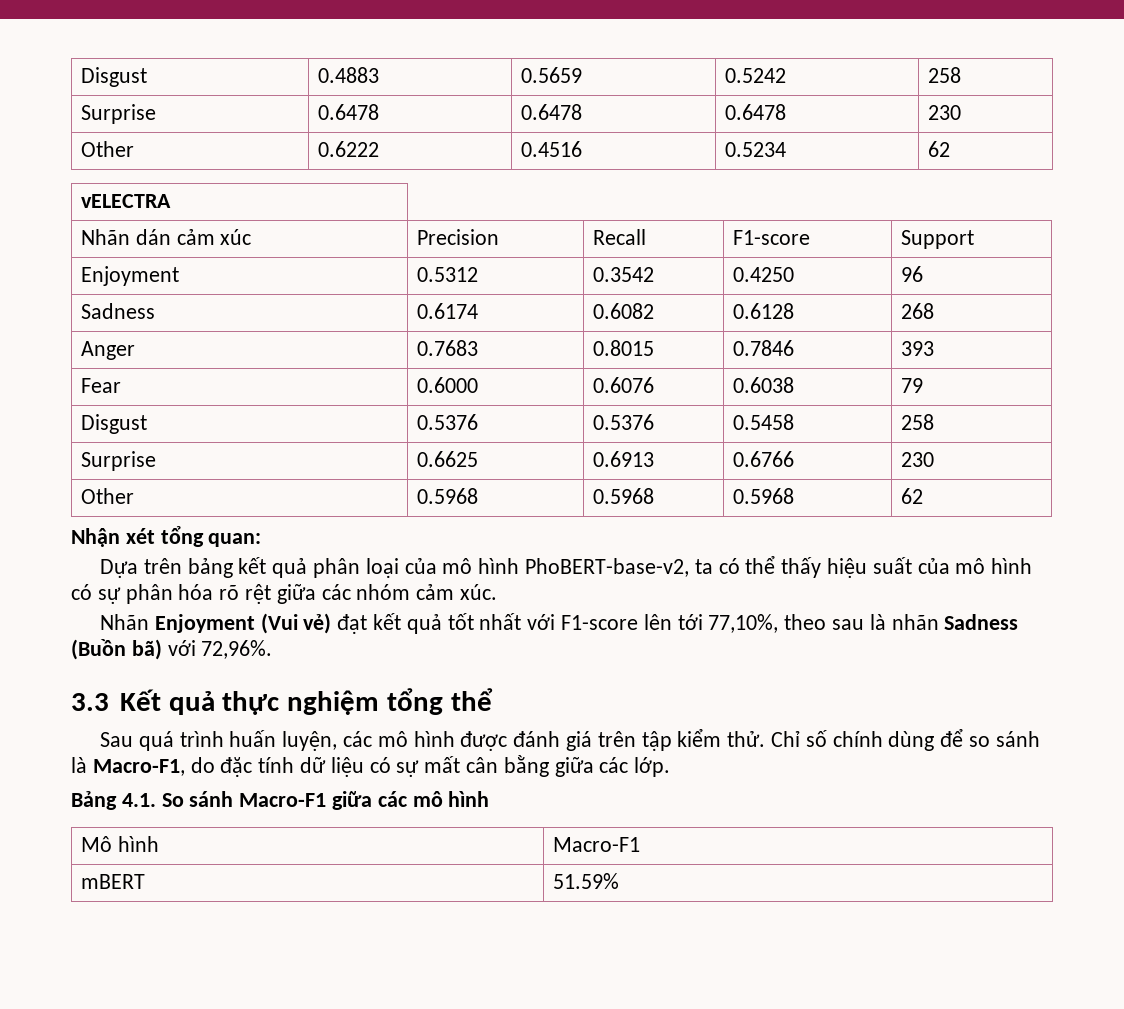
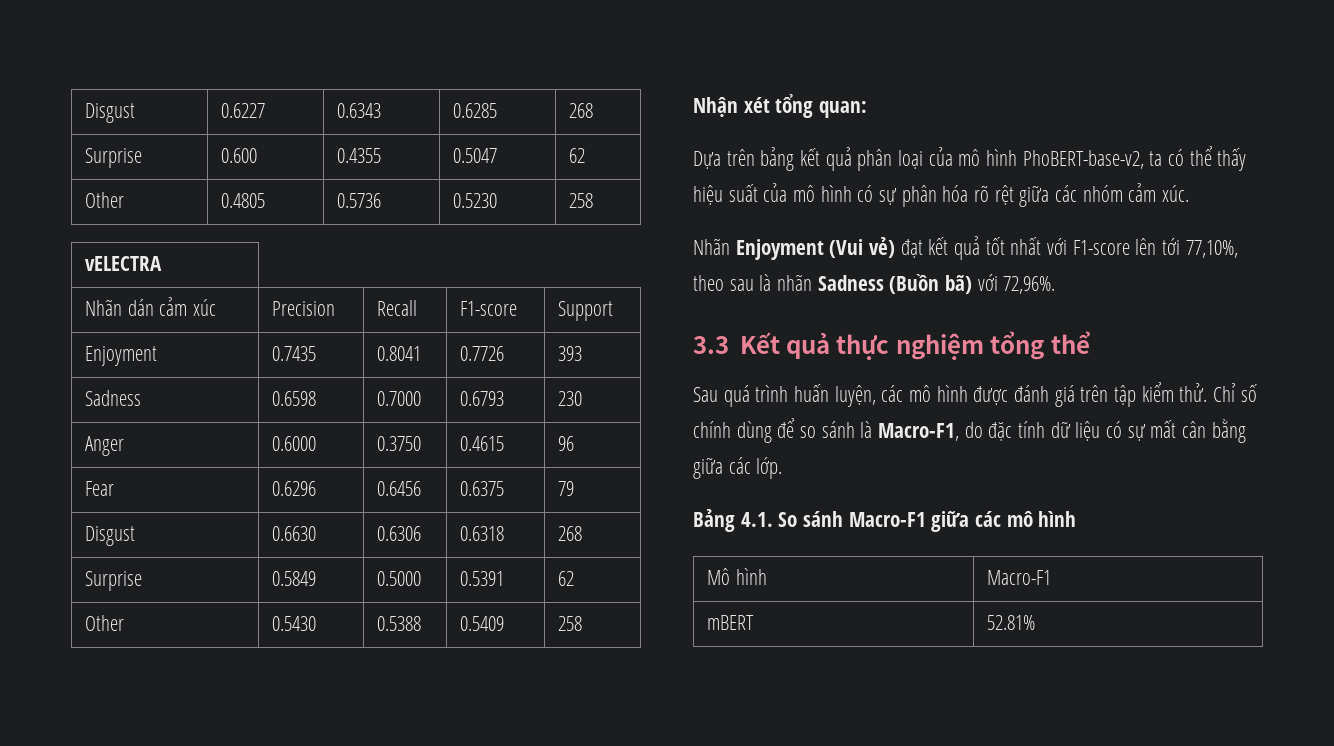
- Disgust | 0.4883 | 0.5659 | 0.5242 | 258
- Surprise | 0.6478 | 0.6478 | 0.6478 | 230
- Other | 0.6222 | 0.4516 | 0.5234 | 62
+ Disgust | 0.6227 | 0.6343 | 0.6285 | 268
+ Surprise | 0.600 | 0.4355 | 0.5047 | 62
+ Other | 0.4805 | 0.5736 | 0.5230 | 258
- Enjoyment | 0.5312 | 0.3542 | 0.4250 | 96
- Sadness | 0.6174 | 0.6082 | 0.6128 | 268
- Anger | 0.7683 | 0.8015 | 0.7846 | 393
- Fear | 0.6000 | 0.6076 | 0.6038 | 79
- Disgust | 0.5376 | 0.5376 | 0.5458 | 258
- Surprise | 0.6625 | 0.6913 | 0.6766 | 230
- Other | 0.5968 | 0.5968 | 0.5968 | 62
+ Enjoyment | 0.7435 | 0.8041 | 0.7726 | 393
+ Sadness | 0.6598 | 0.7000 | 0.6793 | 230
+ Anger | 0.6000 | 0.3750 | 0.4615 | 96
+ Fear | 0.6296 | 0.6456 | 0.6375 | 79
+ Disgust | 0.6630 | 0.6306 | 0.6318 | 268
+ Surprise | 0.5849 | 0.5000 | 0.5391 | 62
+ Other | 0.5430 | 0.5388 | 0.5409 | 258
- mBERT | 51.59%
+ mBERT | 52.81%

